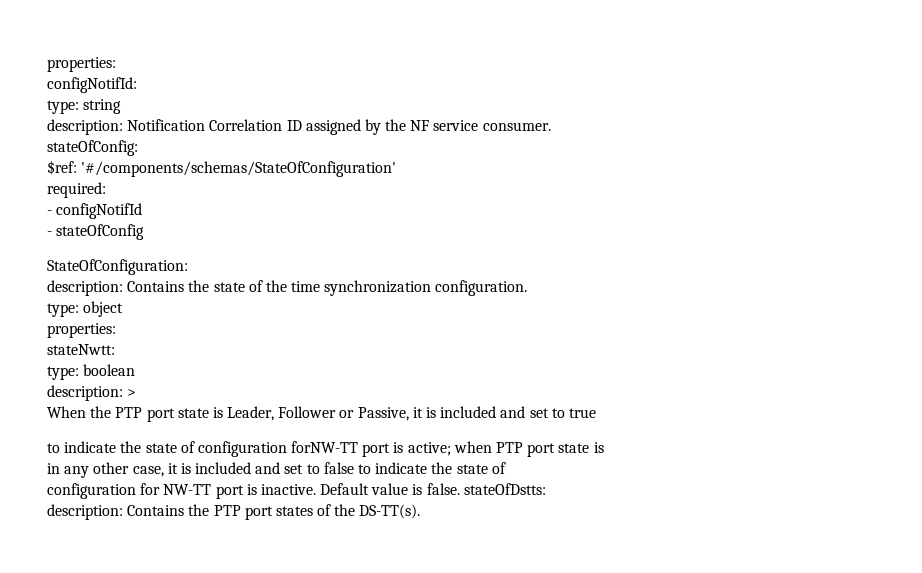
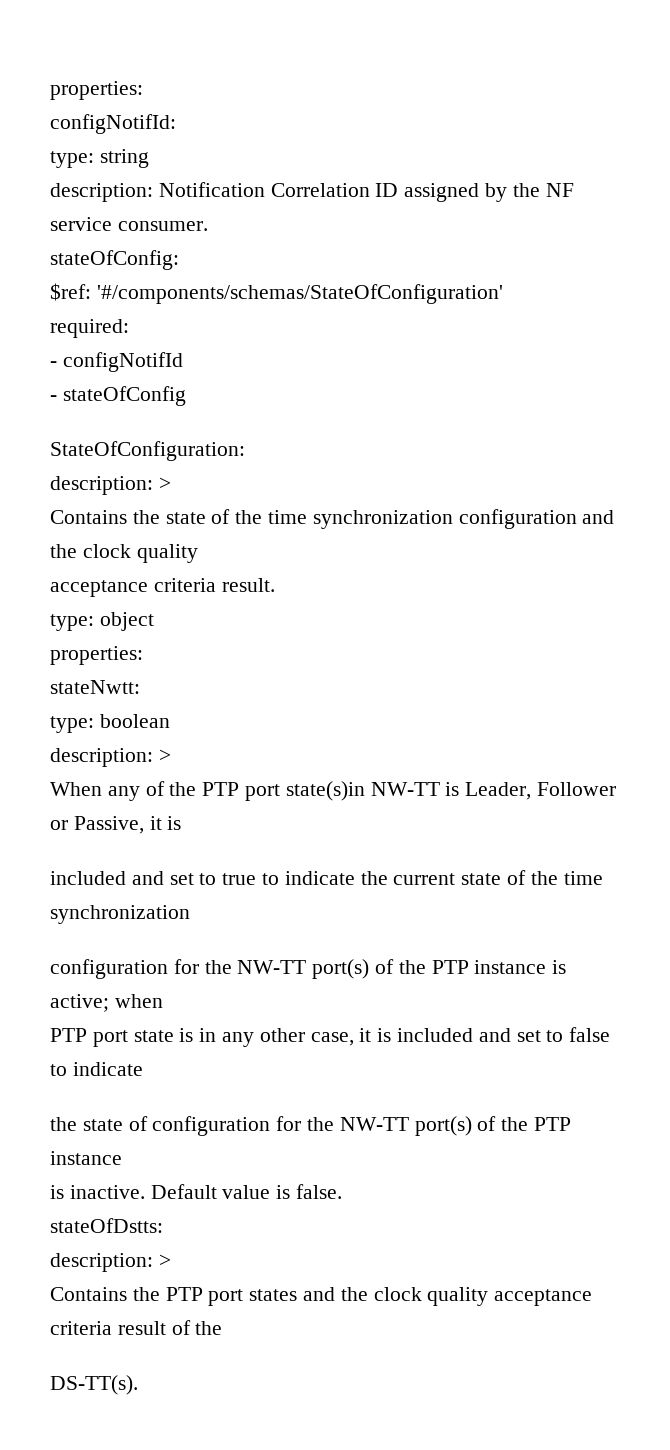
  StateOfConfiguration:
- description: Contains the state of the time synchronization configuration.
+ description: >
+ Contains the state of the time synchronization configuration and the clock quality
+ acceptance criteria result.
- When the PTP port state is Leader, Follower or Passive, it is included and set to true
- to indicate the state of configuration forNW-TT port is active; when PTP port state is
- in any other case, it is included and set to false to indicate the state of
- configuration for NW-TT port is inactive.
+ When any of the PTP port state(s)in NW-TT is Leader, Follower or Passive, it is
+ included and set to true to indicate the current state of the time synchronization
+ configuration for the NW-TT port(s) of the PTP instance is active; when
+ PTP port state is in any other case, it is included and set to false to indicate
+ the state of configuration for the NW-TT port(s) of the PTP instance
+ is inactive.
- Default value is false. stateOfDstts:
- description: Contains the PTP port states of the DS-TT(s).
+ Default value is false.
+ stateOfDstts:
+ description: >
+ Contains the PTP port states and the clock quality acceptance criteria result of the
+ DS-TT(s).

